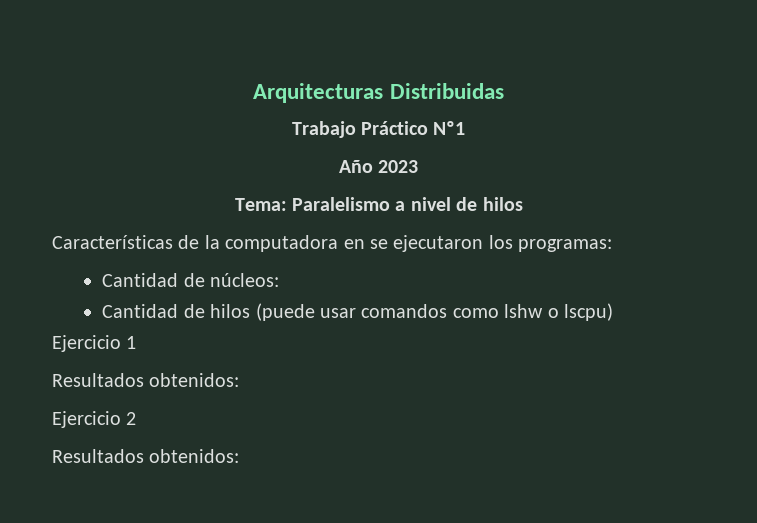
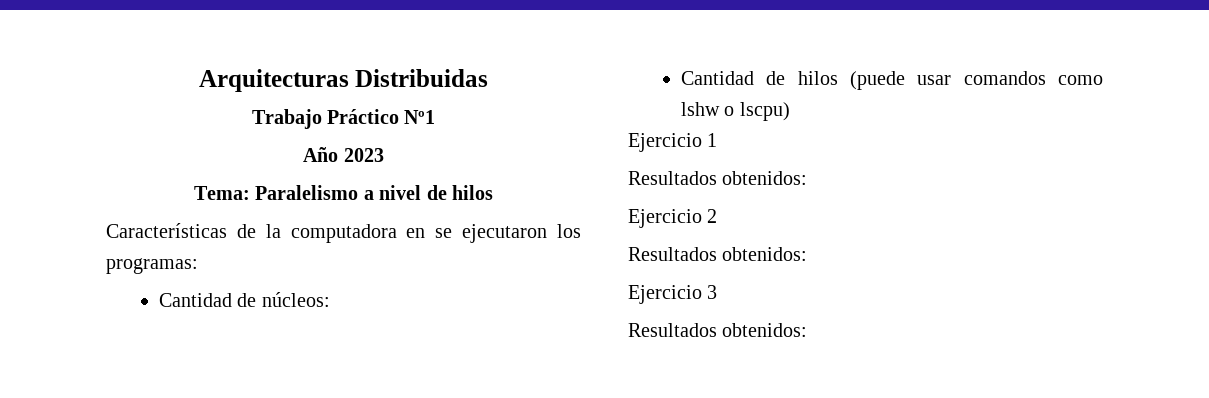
+ Ejercicio 3
+ Resultados obtenidos:

